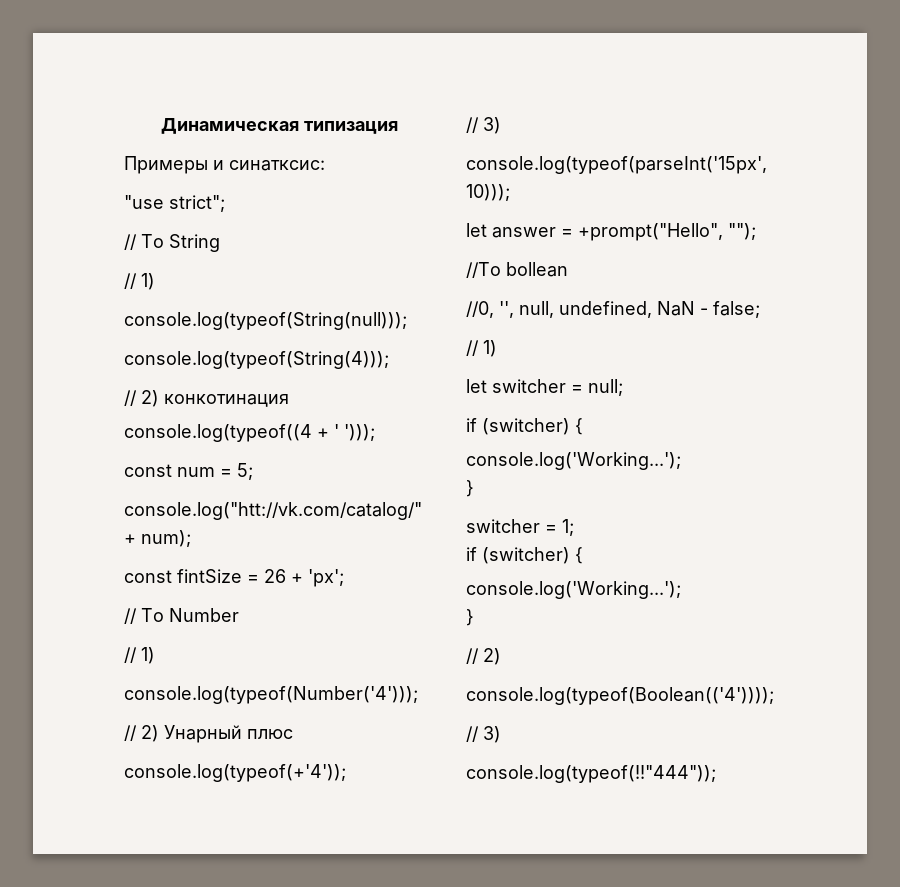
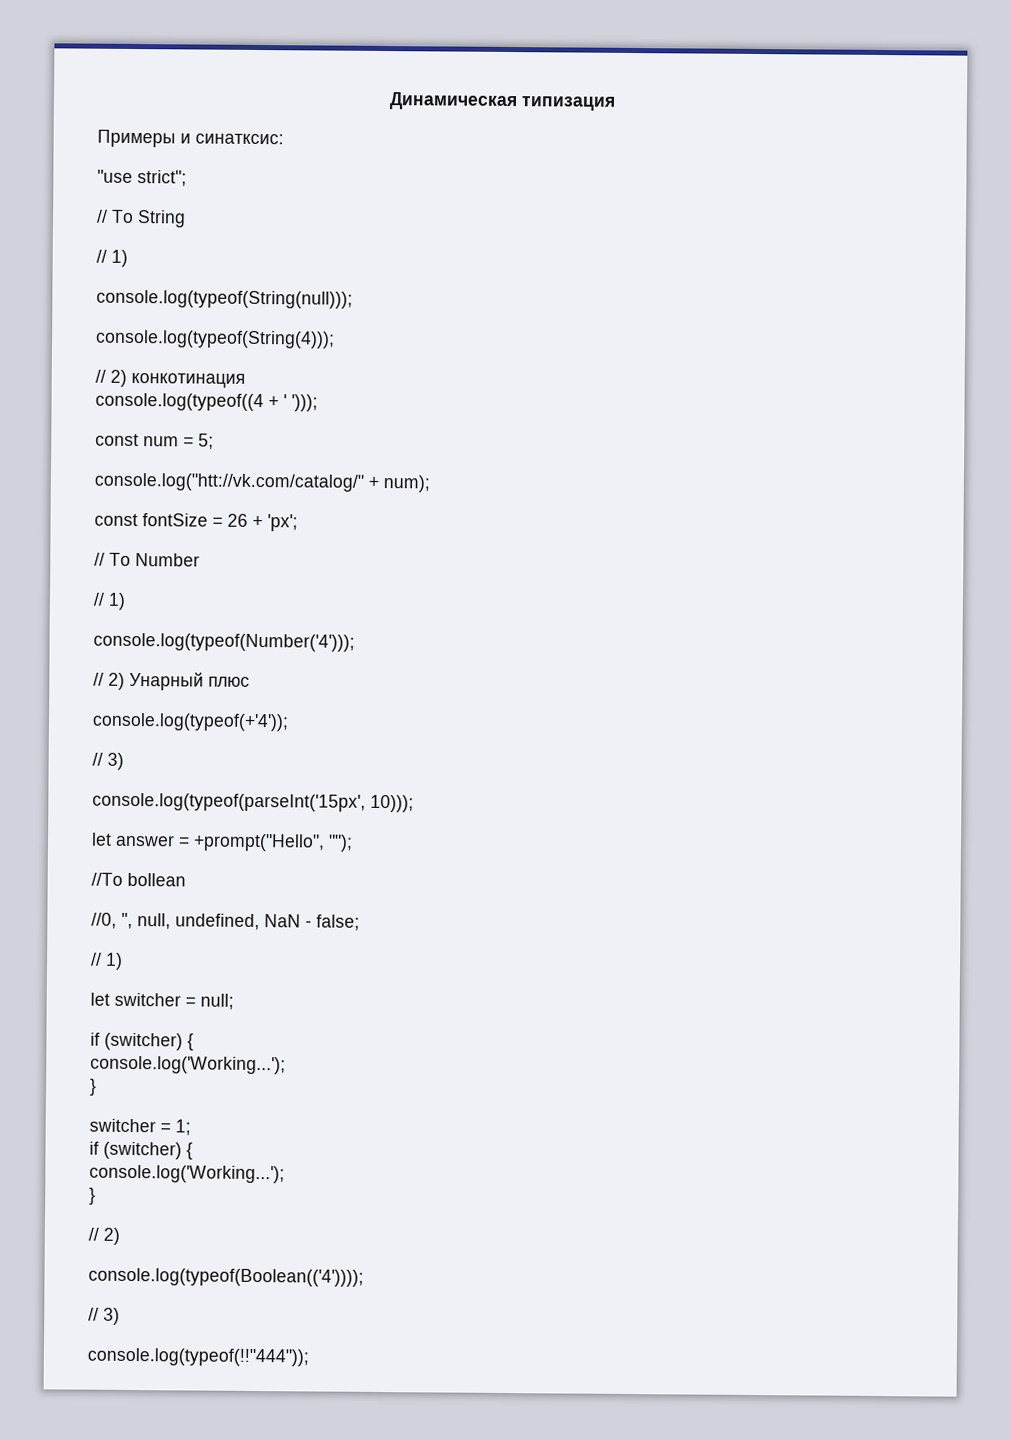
- const fintSize = 26 + 'px';
+ const fontSize = 26 + 'px';

